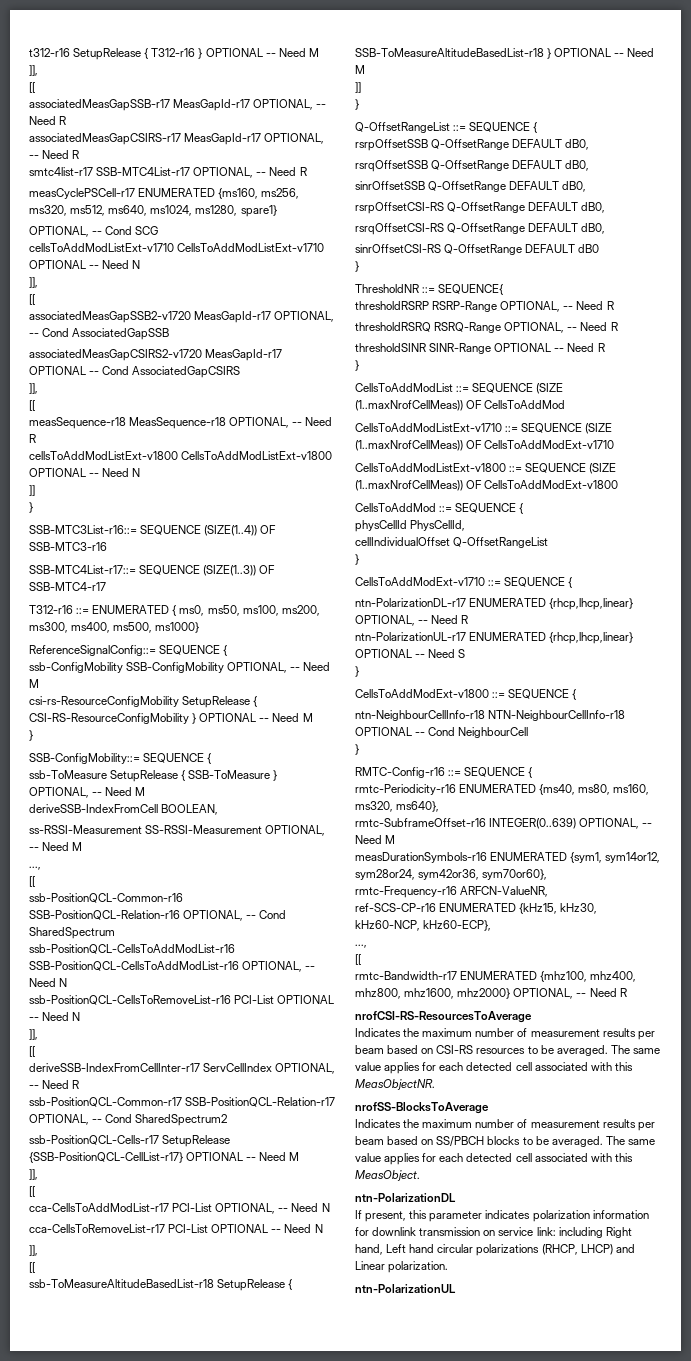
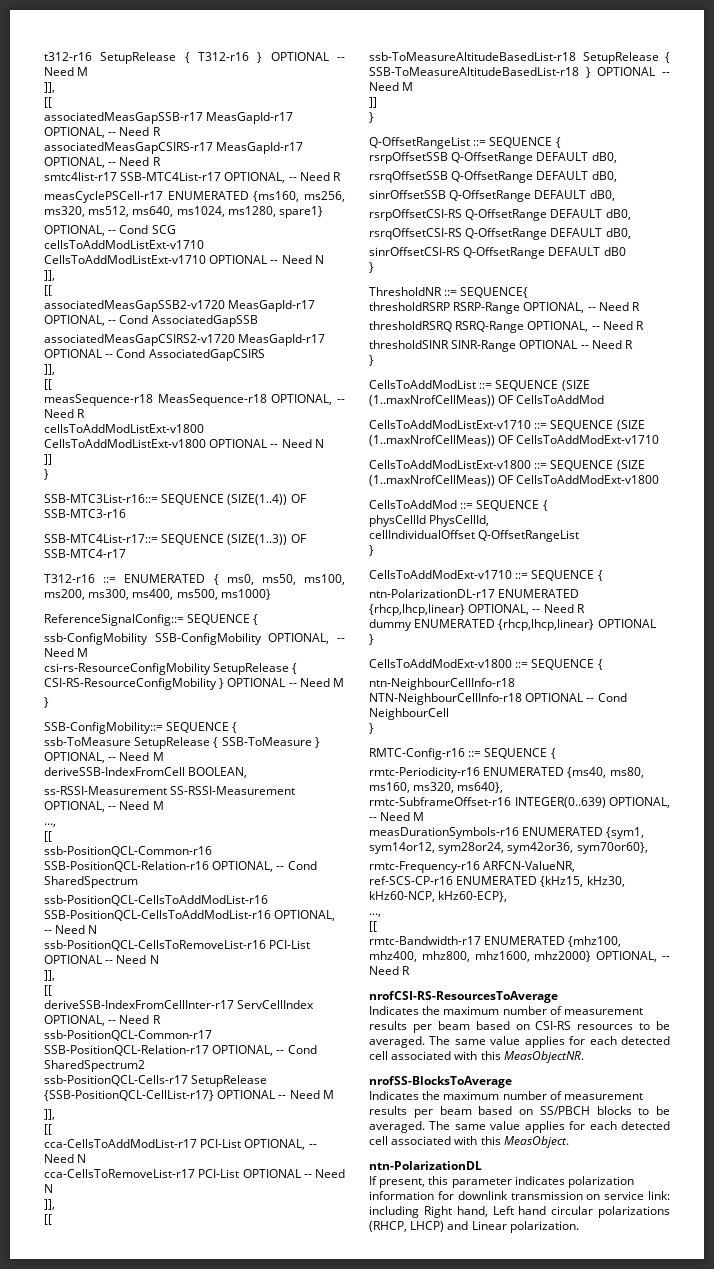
- ntn-PolarizationUL-r17 ENUMERATED {rhcp,lhcp,linear} OPTIONAL -- Need S
+ dummy ENUMERATED {rhcp,lhcp,linear} OPTIONAL
- ntn-PolarizationUL

